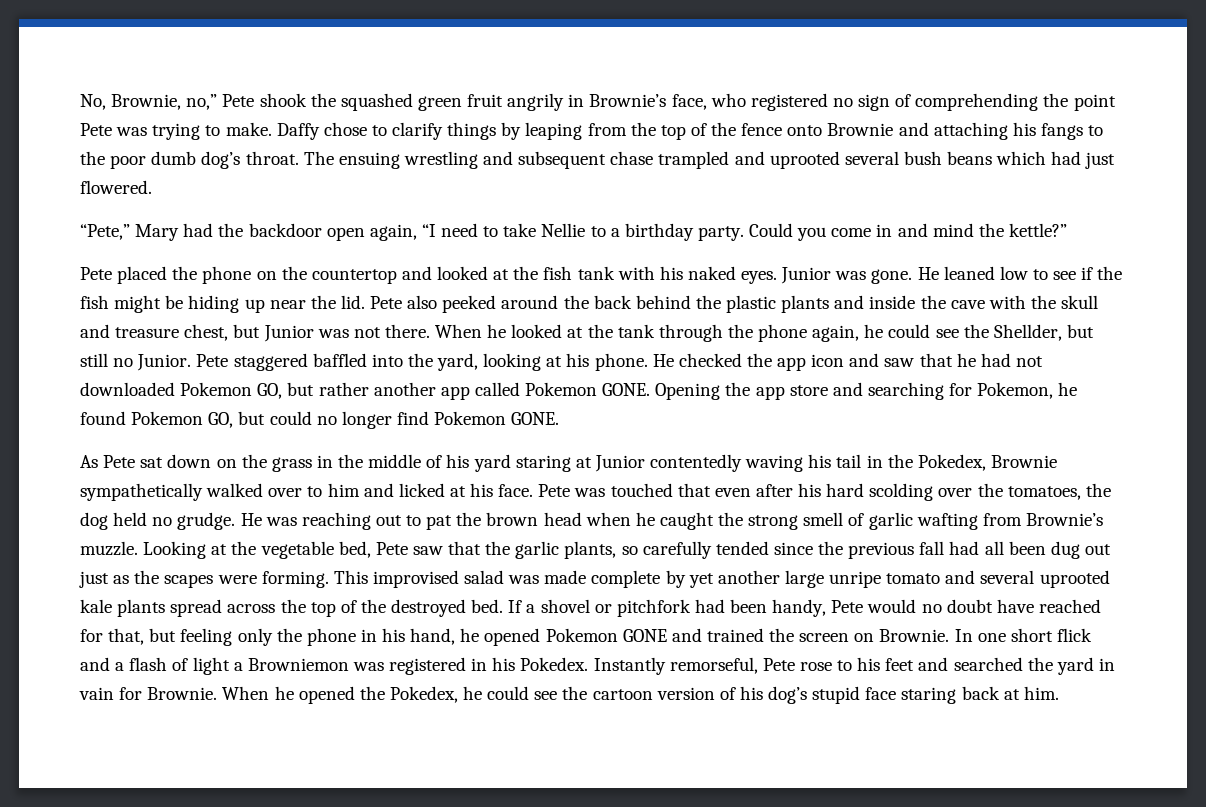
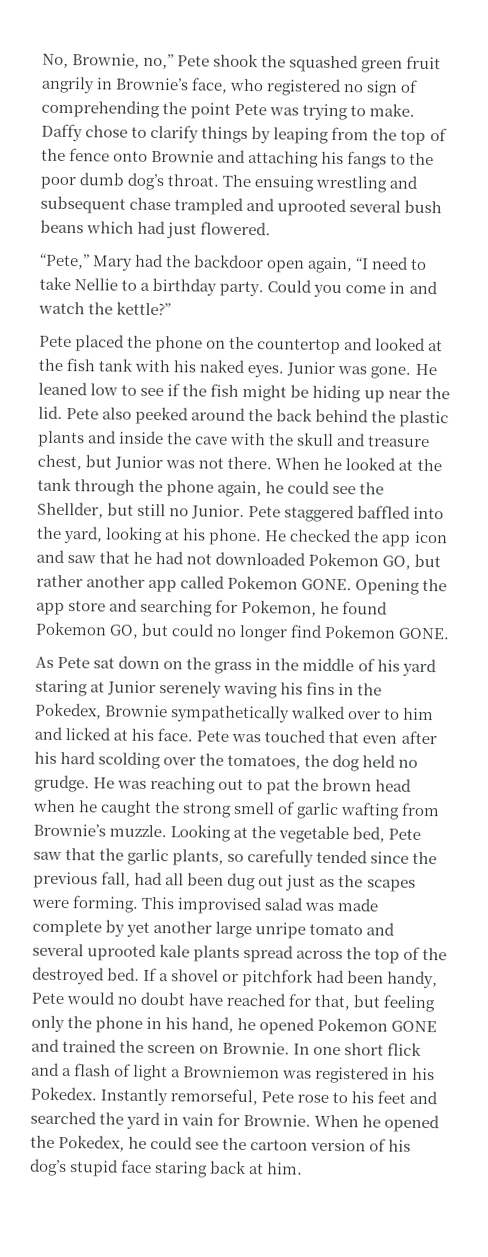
- Could you come in and mind the kettle?”
+ Could you come in and watch the kettle?”
- As Pete sat down on the grass in the middle of his yard staring at Junior contentedly waving his tail in the Pokedex, Brownie sympathetically walked over to him and licked at his face.
+ As Pete sat down on the grass in the middle of his yard staring at Junior serenely waving his fins in the Pokedex, Brownie sympathetically walked over to him and licked at his face.
- Looking at the vegetable bed, Pete saw that the garlic plants, so carefully tended since the previous fall had all been dug out just as the scapes were forming.
+ Looking at the vegetable bed, Pete saw that the garlic plants, so carefully tended since the previous fall, had all been dug out just as the scapes were forming.

